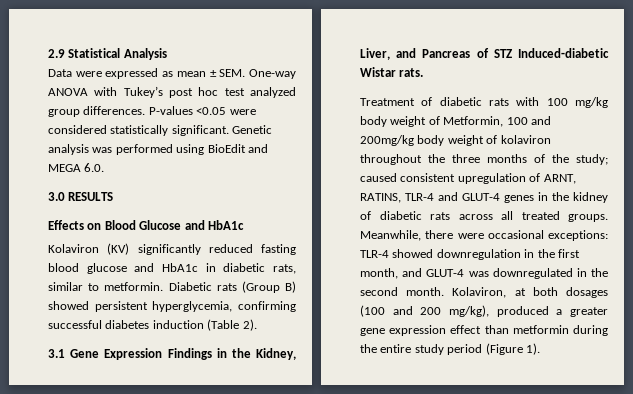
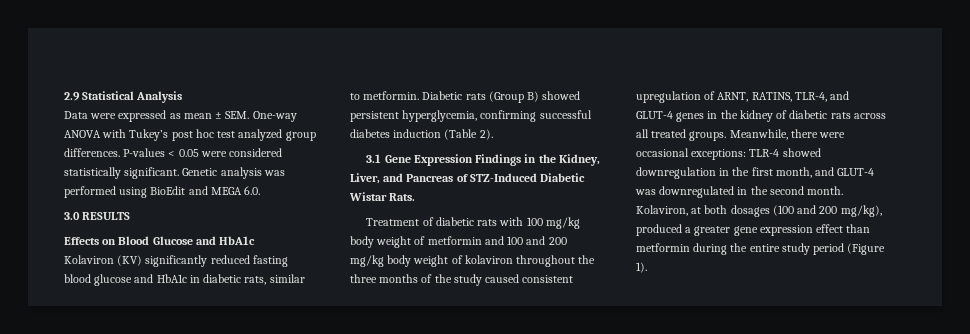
- P-values <0.05 were considered statistically significant.
+ P-values < 0.05 were considered statistically significant.
- 3.1 Gene Expression Findings in the Kidney, Liver, and Pancreas of STZ Induced-diabetic Wistar rats.
+ 3.1 Gene Expression Findings in the Kidney, Liver, and Pancreas of STZ-Induced Diabetic Wistar Rats.
- Treatment of diabetic rats with 100 mg/kg body weight of Metformin, 100 and 200mg/kg body weight of kolaviron throughout the three months of the study; caused consistent upregulation of ARNT, RATINS, TLR-4 and GLUT-4 genes in the kidney of diabetic rats across all treated groups.
+ Treatment of diabetic rats with 100 mg/kg body weight of metformin and 100 and 200 mg/kg body weight of kolaviron throughout the three months of the study caused consistent upregulation of ARNT, RATINS, TLR-4, and GLUT-4 genes in the kidney of diabetic rats across all treated groups.

